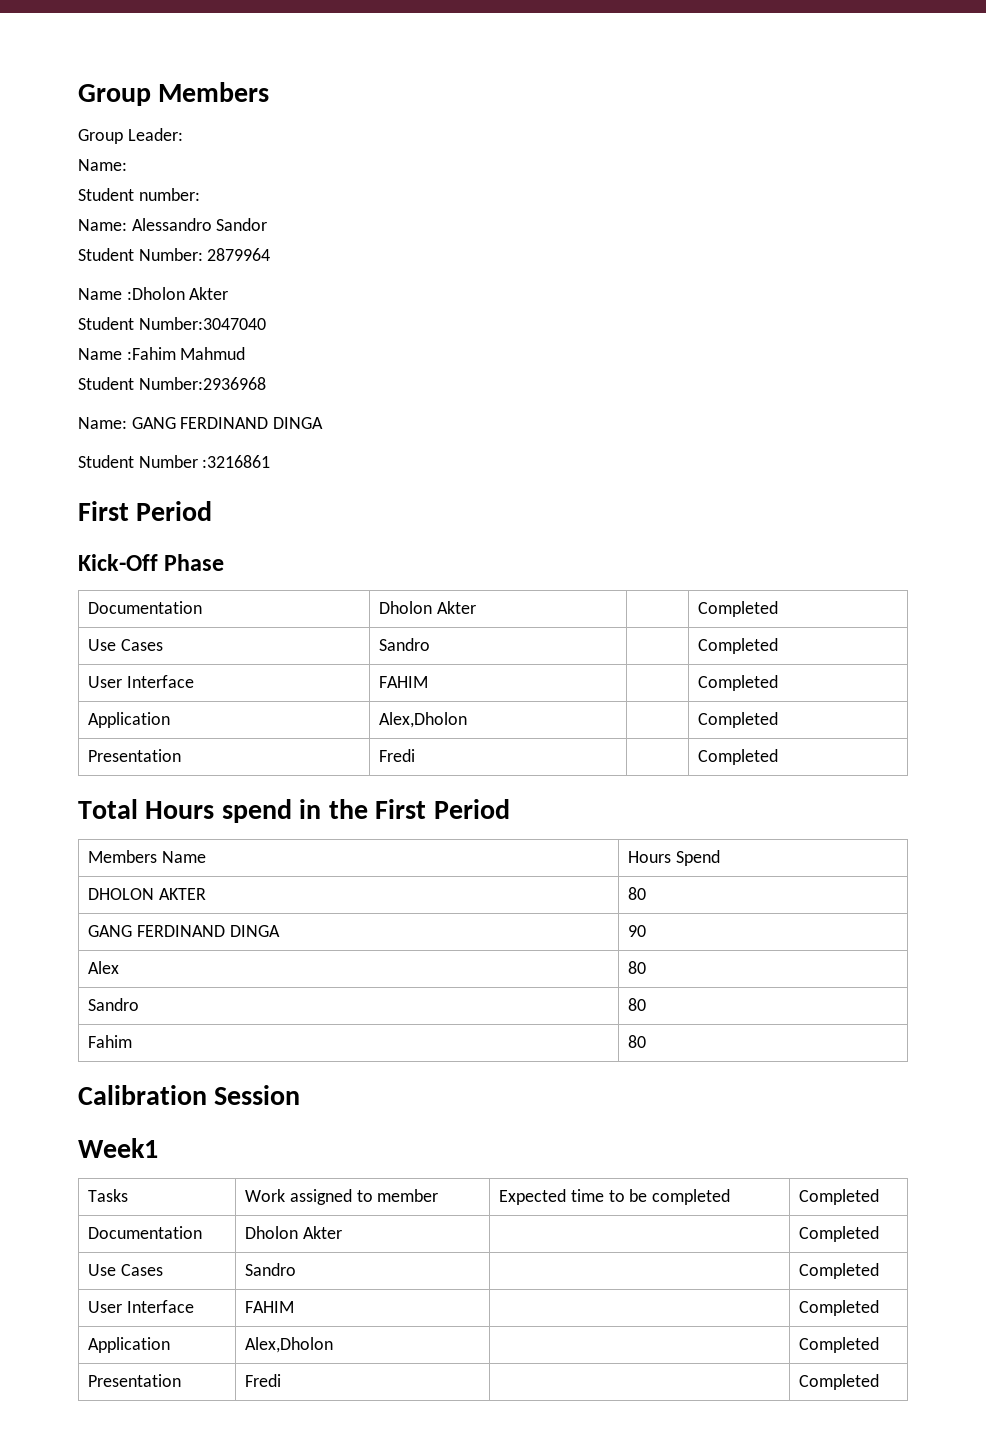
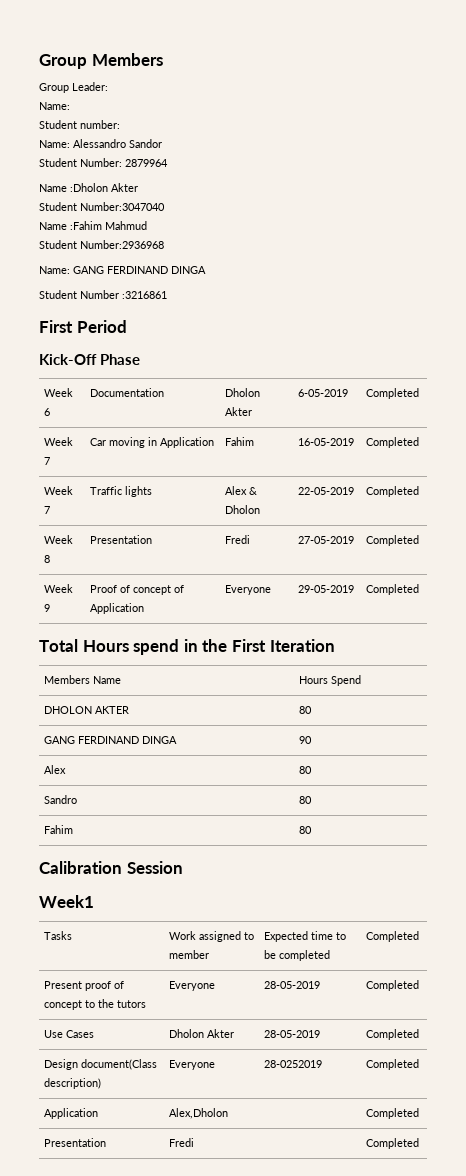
  Kick-Off Phase
- Documentation | Dholon Akter | | Completed
- Use Cases | Sandro | | Completed
- User Interface | FAHIM | | Completed
- Application | Alex,Dholon | | Completed
- Presentation | Fredi | | Completed
+ Week 6 | Documentation | Dholon Akter | 6-05-2019 | Completed
+ Week 7 | Car moving in Application | Fahim | 16-05-2019 | Completed
+ Week 7 | Traffic lights | Alex & Dholon | 22-05-2019 | Completed
+ Week 8 | Presentation | Fredi | 27-05-2019 | Completed
+ Week 9 | Proof of concept of Application | Everyone | 29-05-2019 | Completed
- Total Hours spend in the First Period
+ Total Hours spend in the First Iteration
  Tasks | Work assigned to member | Expected time to be completed | Completed
- Documentation | Dholon Akter | | Completed
- Use Cases | Sandro | | Completed
- User Interface | FAHIM | | Completed
+ Present proof of concept to the tutors | Everyone | 28-05-2019 | Completed
+ Use Cases | Dholon Akter | 28-05-2019 | Completed
+ Design document(Class description) | Everyone | 28-0252019 | Completed

